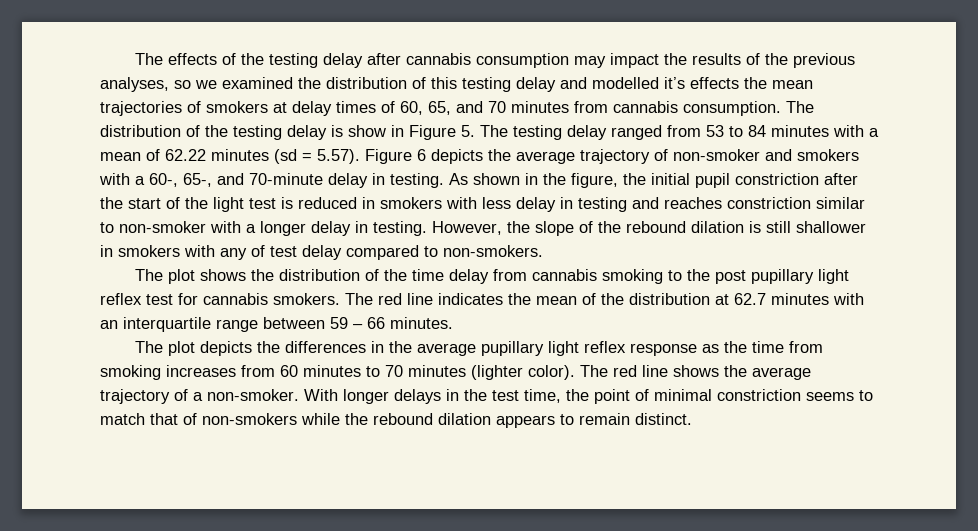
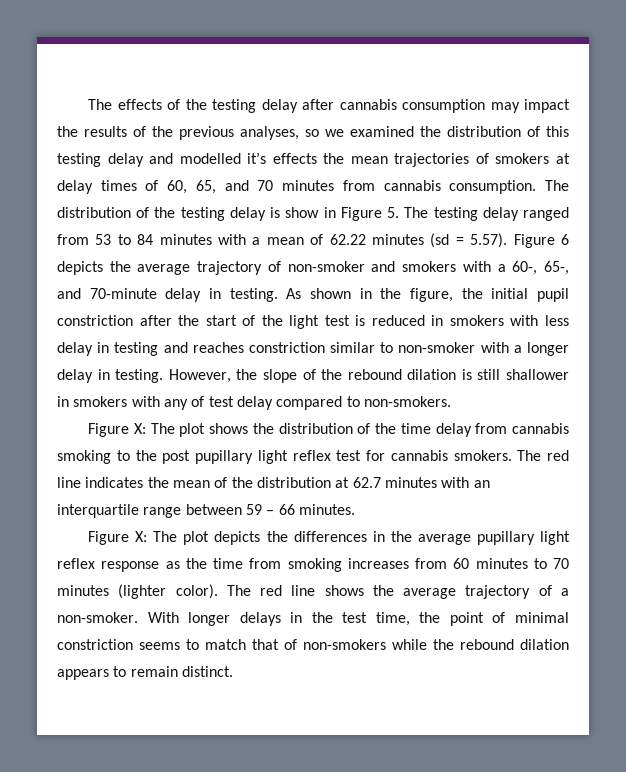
- The plot shows the distribution of the time delay from cannabis smoking to the post pupillary light reflex test for cannabis smokers.
+ Figure X: The plot shows the distribution of the time delay from cannabis smoking to the post pupillary light reflex test for cannabis smokers.
- The plot depicts the differences in the average pupillary light reflex response as the time from smoking increases from 60 minutes to 70 minutes (lighter color).
+ Figure X: The plot depicts the differences in the average pupillary light reflex response as the time from smoking increases from 60 minutes to 70 minutes (lighter color).

